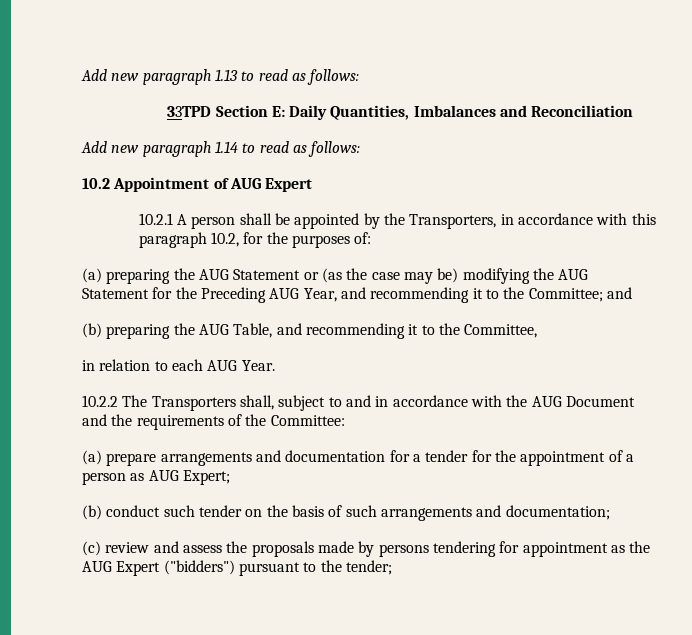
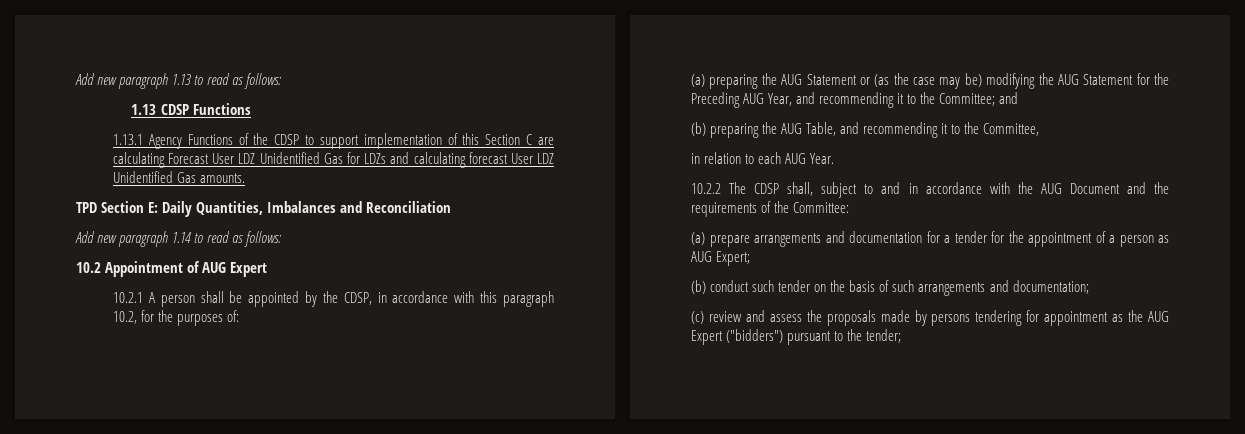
- 33TPD Section E: Daily Quantities, Imbalances and Reconciliation
+ 1.13 CDSP Functions
+ 1.13.1 Agency Functions of the CDSP to support implementation of this Section C are calculating Forecast User LDZ Unidentified Gas for LDZs and calculating forecast User LDZ Unidentified Gas amounts.
+ TPD Section E: Daily Quantities, Imbalances and Reconciliation
- 10.2.1 A person shall be appointed by the Transporters, in accordance with this paragraph 10.2, for the purposes of:
+ 10.2.1 A person shall be appointed by the CDSP, in accordance with this paragraph 10.2, for the purposes of:
- 10.2.2 The Transporters shall, subject to and in accordance with the AUG Document and the requirements of the Committee:
+ 10.2.2 The CDSP shall, subject to and in accordance with the AUG Document and the requirements of the Committee:

